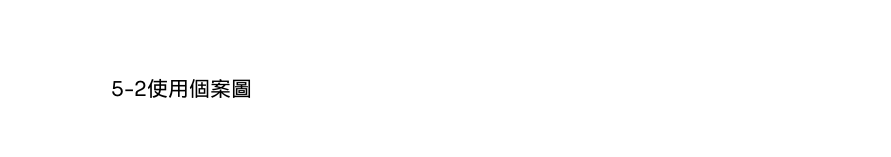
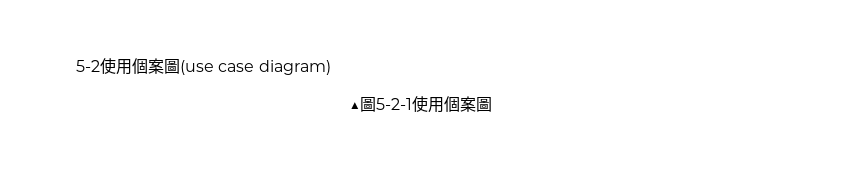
- 5-2使用個案圖
+ 5-2使用個案圖(use case diagram)
+ ▲圖5-2-1使用個案圖

